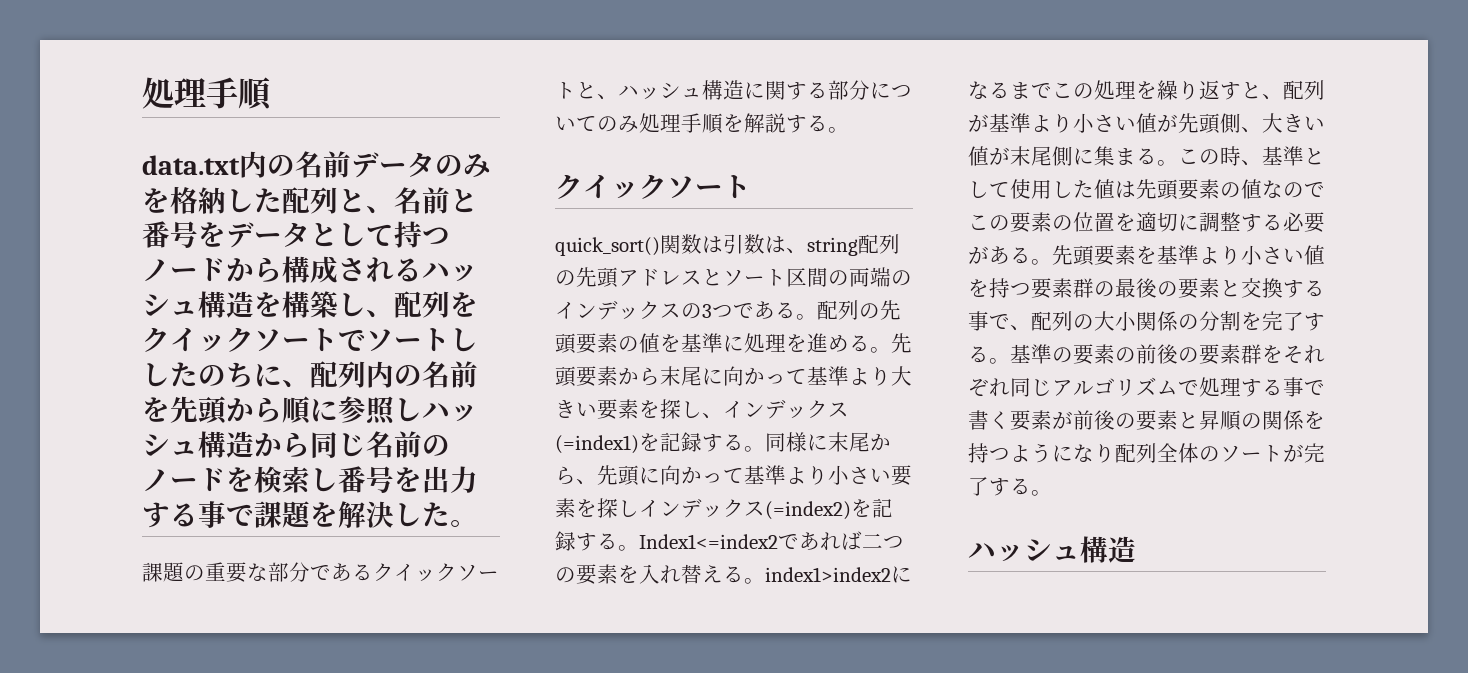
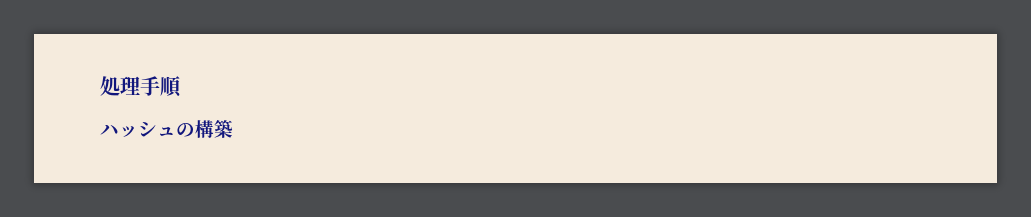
- data.txt内の名前データのみを格納した配列と、名前と番号をデータとして持つノードから構成されるハッシュ構造を構築し、配列をクイックソートでソートししたのちに、配列内の名前を先頭から順に参照しハッシュ構造から同じ名前のノードを検索し番号を出力する事で課題を解決した。
- 課題の重要な部分であるクイックソートと、ハッシュ構造に関する部分についてのみ処理手順を解説する。
- クイックソート
- quick_sort()関数は引数は、string配列の先頭アドレスとソート区間の両端のインデックスの3つである。配列の先頭要素の値を基準に処理を進める。先頭要素から末尾に向かって基準より大きい要素を探し、インデックス(=index1)を記録する。同様に末尾から、先頭に向かって基準より小さい要素を探しインデックス(=index2)を記録する。Index1<=index2であれば二つの要素を入れ替える。index1>index2になるまでこの処理を繰り返すと、配列が基準より小さい値が先頭側、大きい値が末尾側に集まる。この時、基準として使用した値は先頭要素の値なのでこの要素の位置を適切に調整する必要がある。先頭要素を基準より小さい値を持つ要素群の最後の要素と交換する事で、配列の大小関係の分割を完了する。基準の要素の前後の要素群をそれぞれ同じアルゴリズムで処理する事で書く要素が前後の要素と昇順の関係を持つようになり配列全体のソートが完了する。
- ハッシュ構造
+ ハッシュの構築

